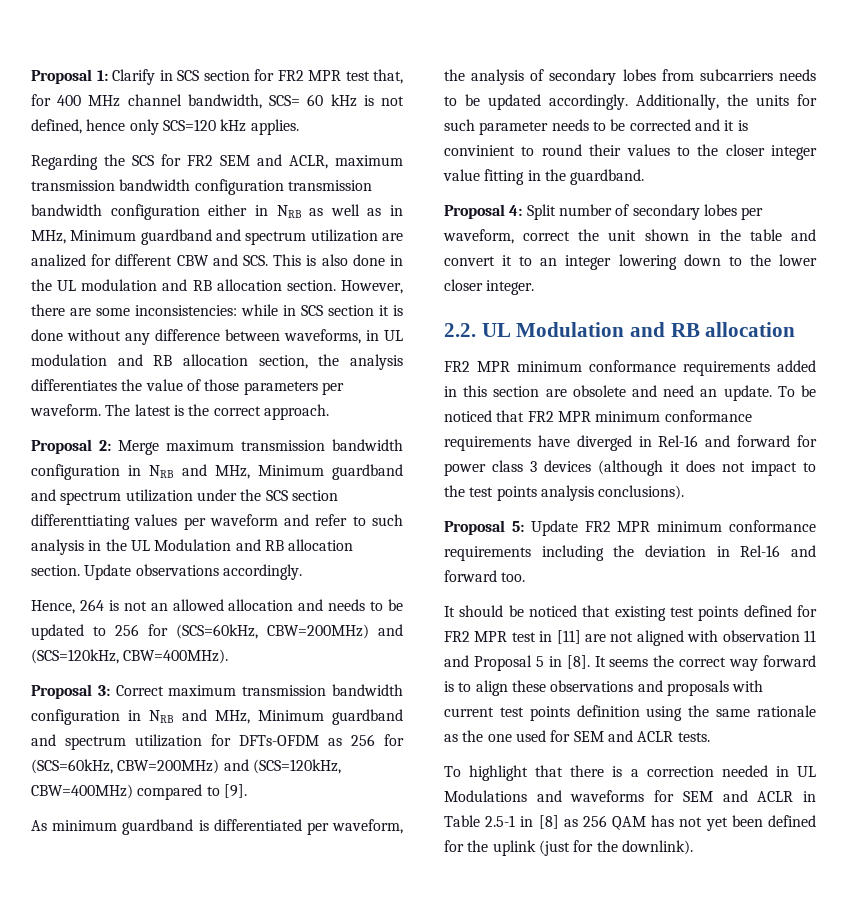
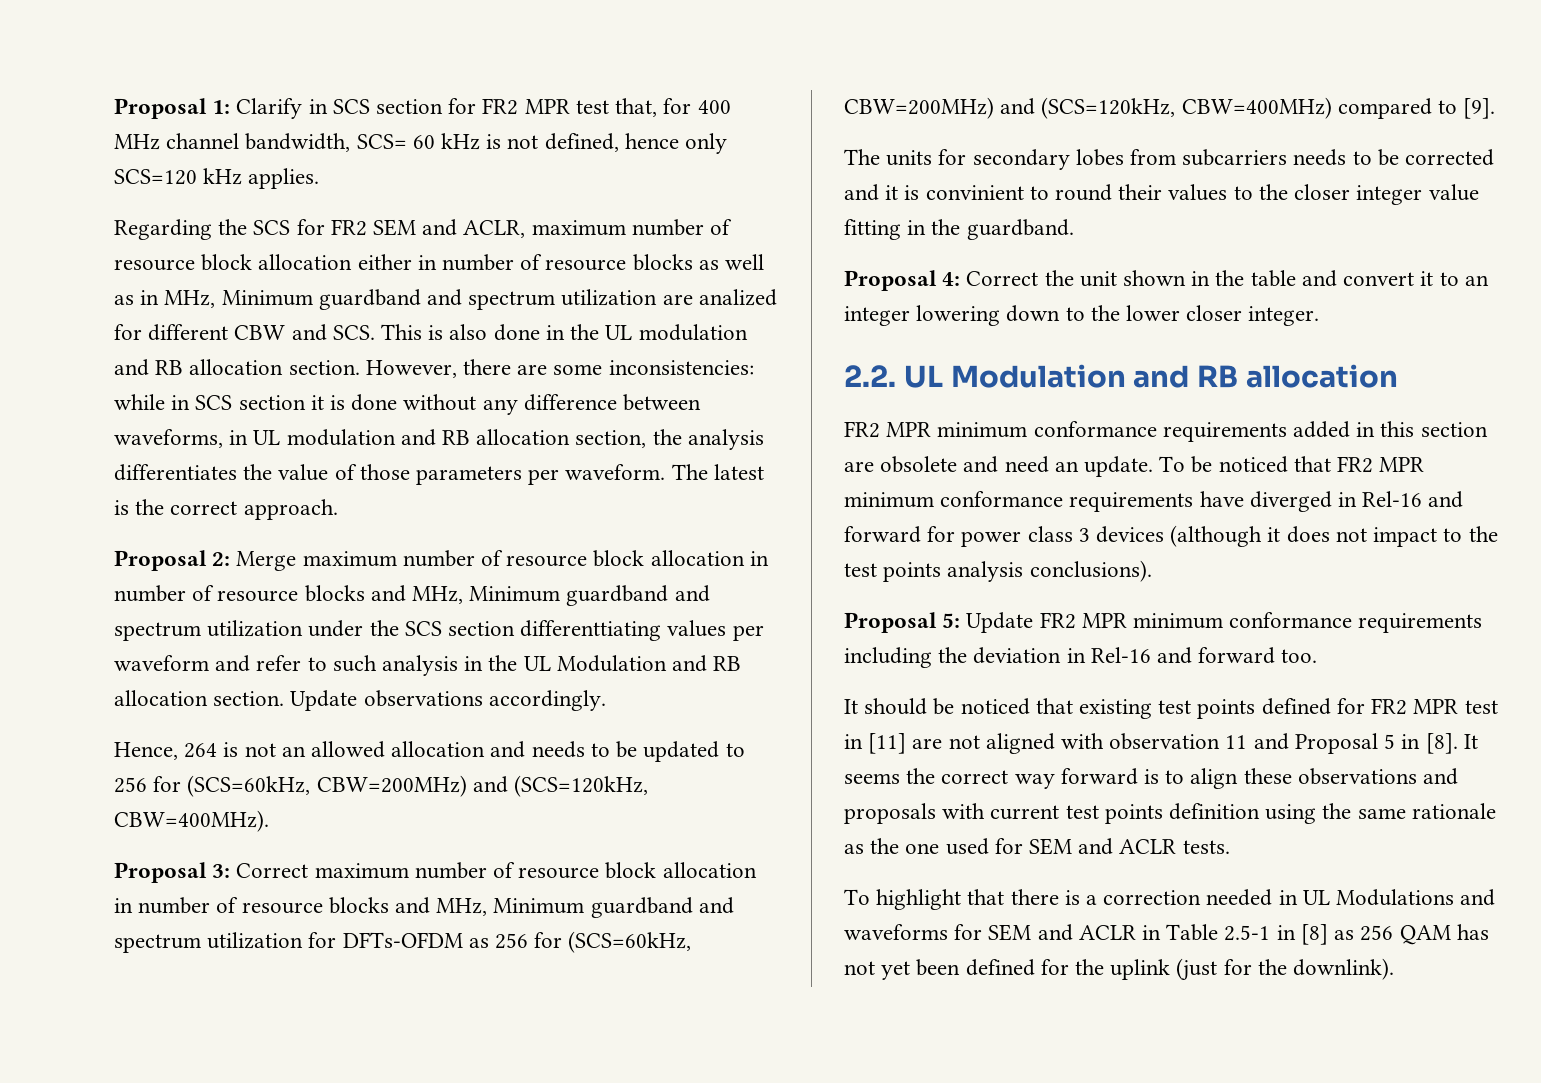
- Regarding the SCS for FR2 SEM and ACLR, maximum transmission bandwidth configuration transmission bandwidth configuration either in NRB as well as in MHz, Minimum guardband and spectrum utilization are analized for different CBW and SCS. This is also done in the UL modulation and RB allocation section.
+ Regarding the SCS for FR2 SEM and ACLR, maximum number of resource block allocation either in number of resource blocks as well as in MHz, Minimum guardband and spectrum utilization are analized for different CBW and SCS. This is also done in the UL modulation and RB allocation section.
- Proposal 2: Merge maximum transmission bandwidth configuration in NRB and MHz, Minimum guardband and spectrum utilization under the SCS section differenttiating values per waveform and refer to such analysis in the UL Modulation and RB allocation section.
+ Proposal 2: Merge maximum number of resource block allocation in number of resource blocks and MHz, Minimum guardband and spectrum utilization under the SCS section differenttiating values per waveform and refer to such analysis in the UL Modulation and RB allocation section.
- Proposal 3: Correct maximum transmission bandwidth configuration in NRB and MHz, Minimum guardband and spectrum utilization for DFTs-OFDM as 256 for (SCS=60kHz, CBW=200MHz) and (SCS=120kHz, CBW=400MHz) compared to [9].
+ Proposal 3: Correct maximum number of resource block allocation in number of resource blocks and MHz, Minimum guardband and spectrum utilization for DFTs-OFDM as 256 for (SCS=60kHz, CBW=200MHz) and (SCS=120kHz, CBW=400MHz) compared to [9].
- As minimum guardband is differentiated per waveform, the analysis of secondary lobes from subcarriers needs to be updated accordingly. Additionally, the units for such parameter needs to be corrected and it is convinient to round their values to the closer integer value fitting in the guardband.
+ The units for secondary lobes from subcarriers needs to be corrected and it is convinient to round their values to the closer integer value fitting in the guardband.
- Proposal 4: Split number of secondary lobes per waveform, correct the unit shown in the table and convert it to an integer lowering down to the lower closer integer.
+ Proposal 4: Correct the unit shown in the table and convert it to an integer lowering down to the lower closer integer.

